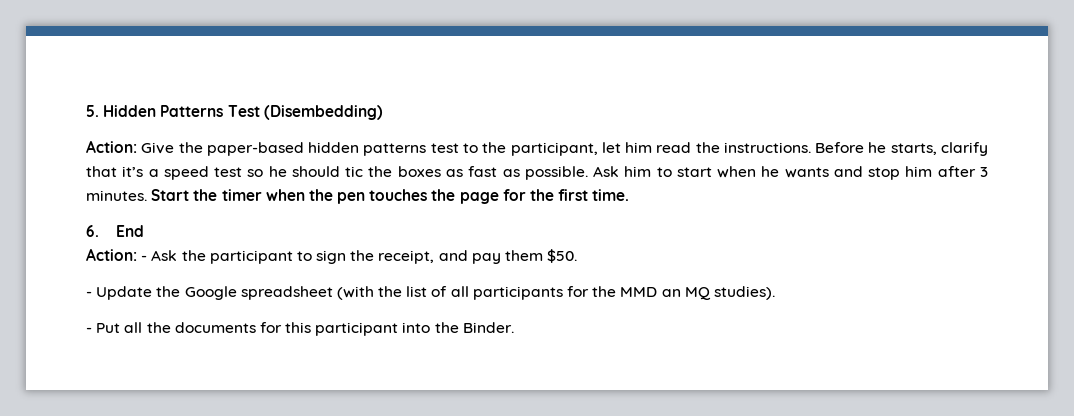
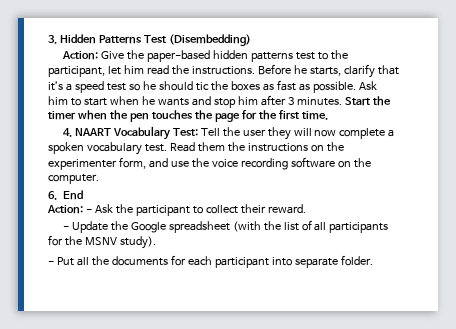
- 5. Hidden Patterns Test (Disembedding)
+ 3. Hidden Patterns Test (Disembedding)
+ 4. NAART Vocabulary Test: Tell the user they will now complete a spoken vocabulary test. Read them the instructions on the experimenter form, and use the voice recording software on the computer.
- Action: - Ask the participant to sign the receipt, and pay them $50.
+ Action: - Ask the participant to collect their reward.
- - Update the Google spreadsheet (with the list of all participants for the MMD an MQ studies).
+ - Update the Google spreadsheet (with the list of all participants for the MSNV study).
- - Put all the documents for this participant into the Binder.
+ - Put all the documents for each participant into separate folder.

